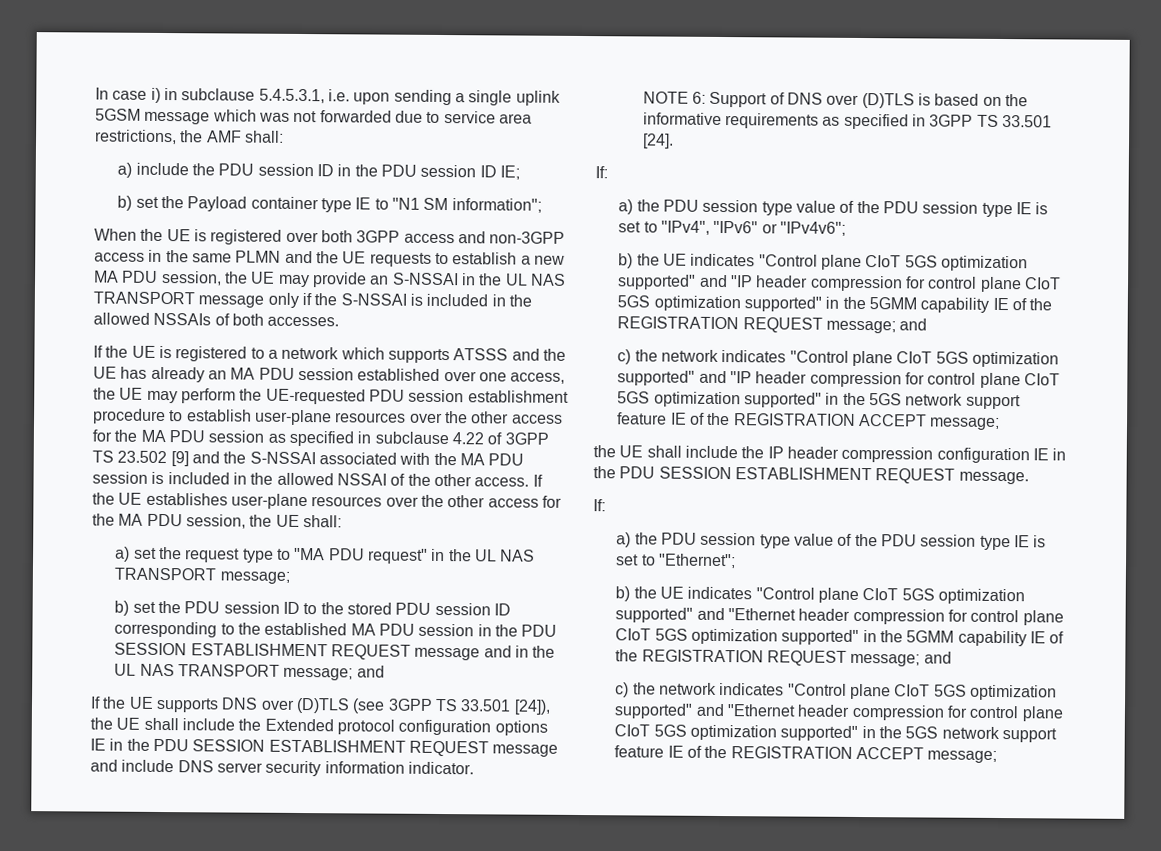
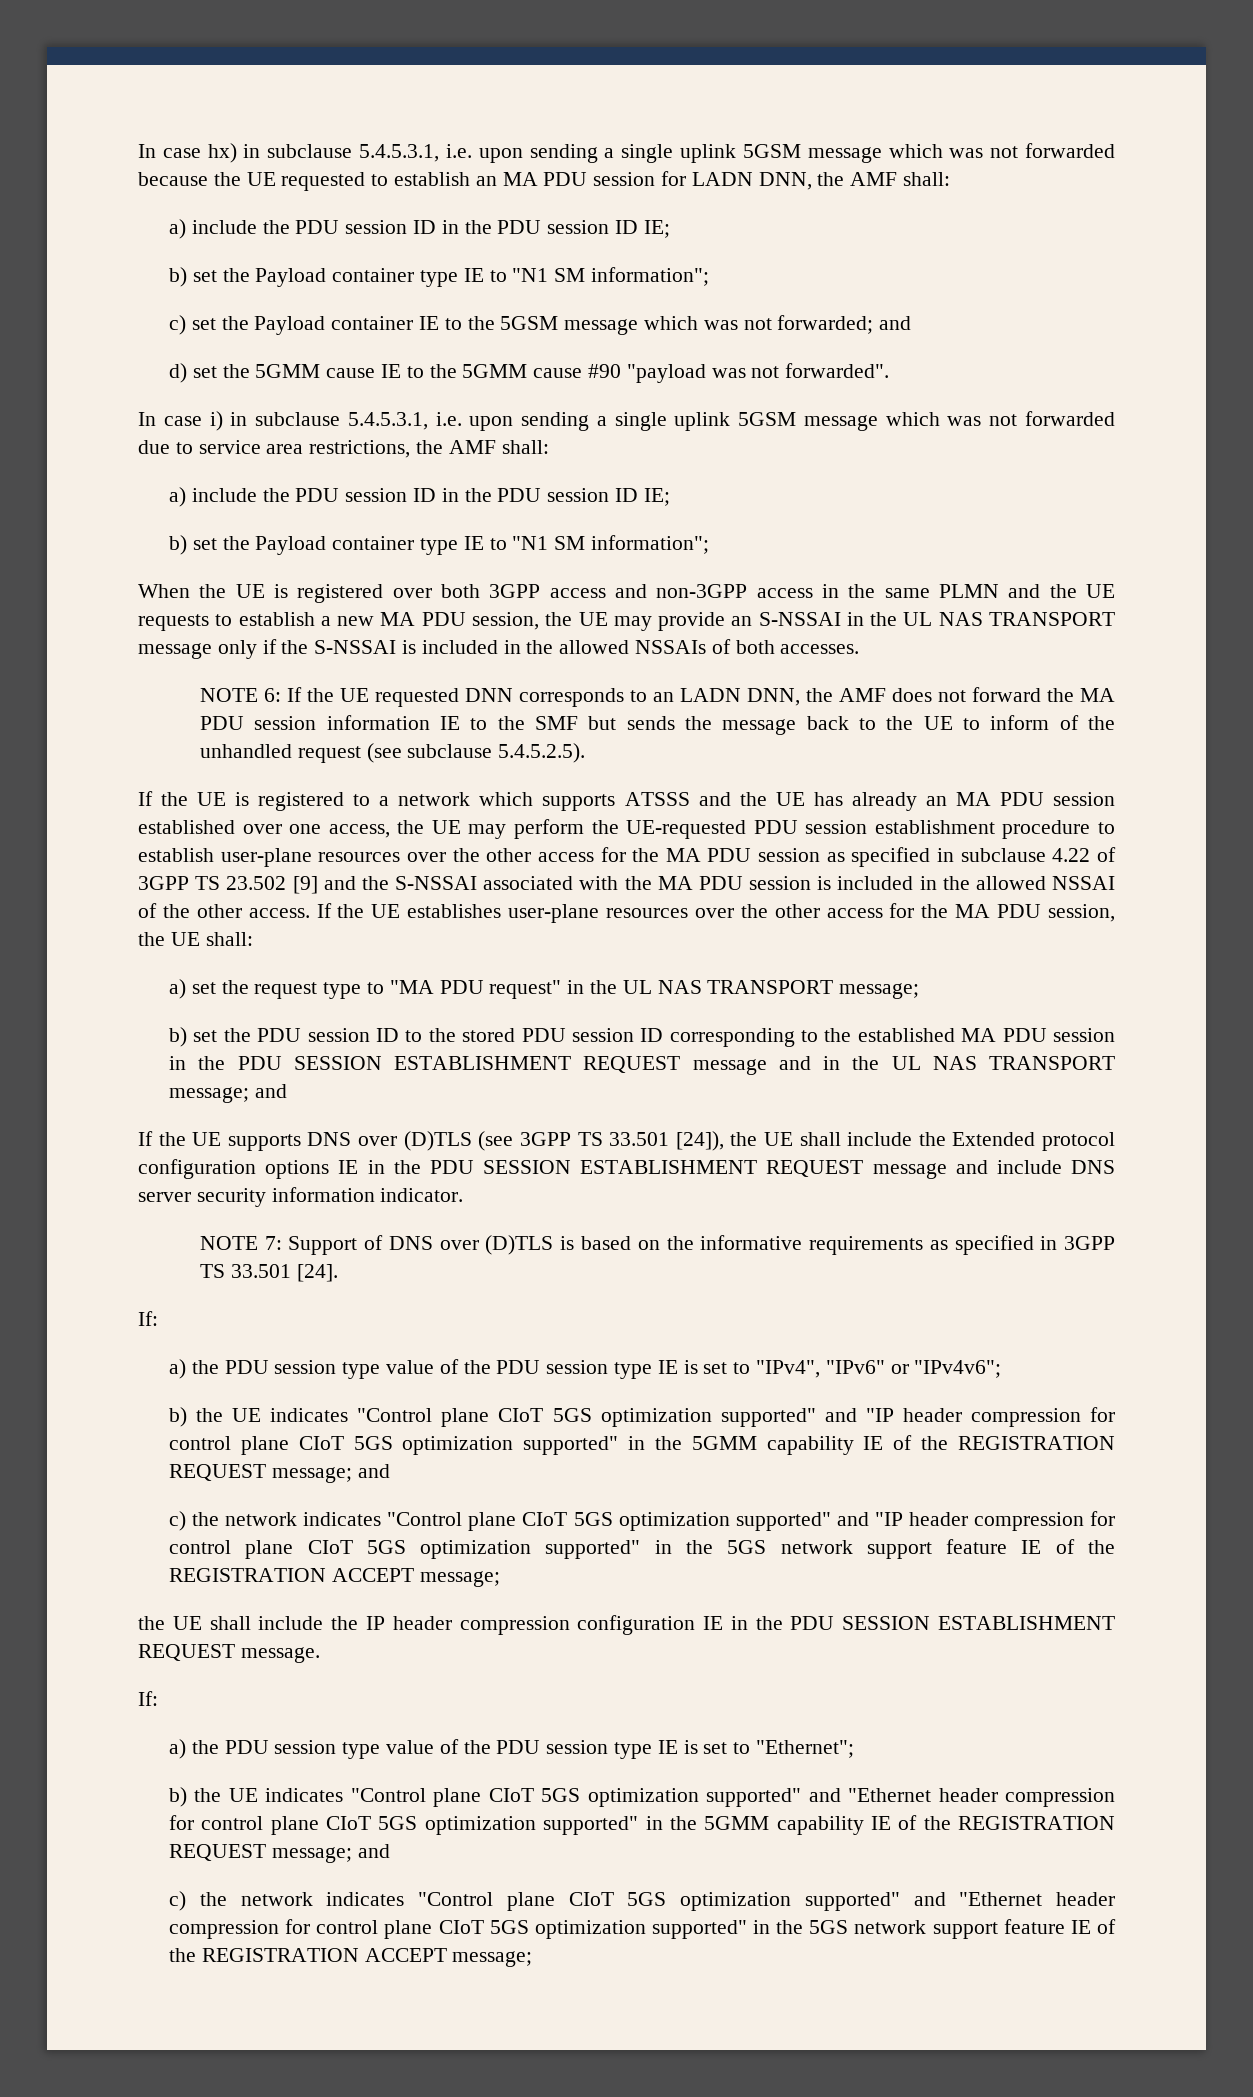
+ In case hx) in subclause 5.4.5.3.1, i.e. upon sending a single uplink 5GSM message which was not forwarded because the UE requested to establish an MA PDU session for LADN DNN, the AMF shall:
+ a) include the PDU session ID in the PDU session ID IE;
+ b) set the Payload container type IE to "N1 SM information";
+ c) set the Payload container IE to the 5GSM message which was not forwarded; and
+ d) set the 5GMM cause IE to the 5GMM cause #90 "payload was not forwarded".
+ NOTE 6: If the UE requested DNN corresponds to an LADN DNN, the AMF does not forward the MA PDU session information IE to the SMF but sends the message back to the UE to inform of the unhandled request (see subclause 5.4.5.2.5).
- NOTE 6: Support of DNS over (D)TLS is based on the informative requirements as specified in 3GPP TS 33.501 [24].
+ NOTE 7: Support of DNS over (D)TLS is based on the informative requirements as specified in 3GPP TS 33.501 [24].

